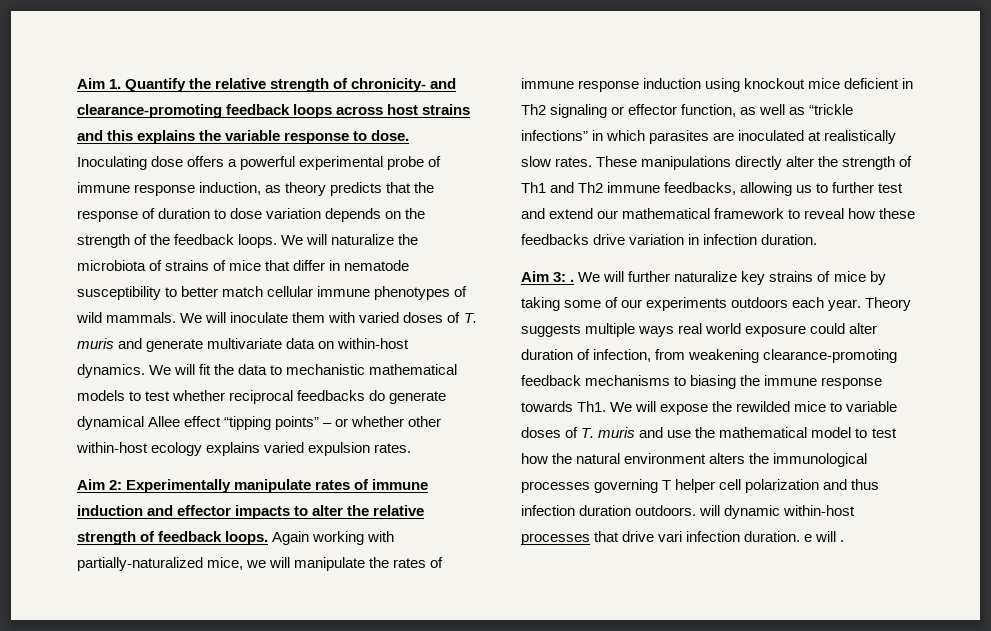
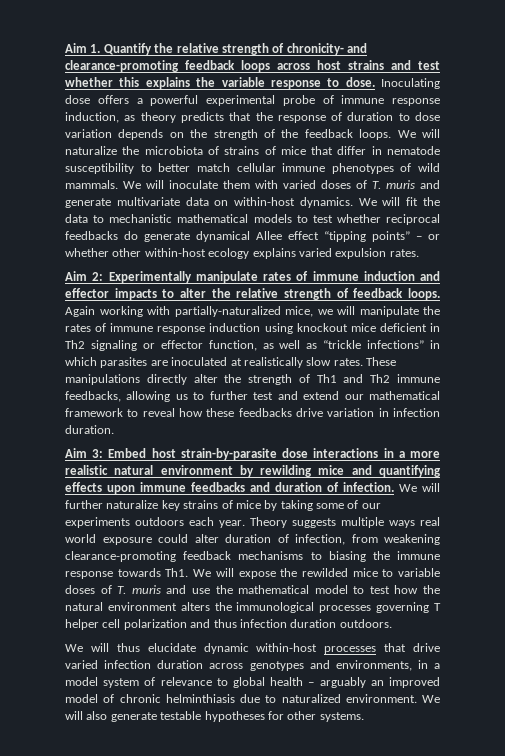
- Aim 1. Quantify the relative strength of chronicity- and clearance-promoting feedback loops across host strains and this explains the variable response to dose.
+ Aim 1. Quantify the relative strength of chronicity- and clearance-promoting feedback loops across host strains and test whether this explains the variable response to dose.
- Aim 3: .
+ Aim 3: Embed host strain-by-parasite dose interactions in a more realistic natural environment by rewilding mice and quantifying effects upon immune feedbacks and duration of infection.
- Theory suggests multiple ways real world exposure could alter duration of infection, from weakening clearance-promoting feedback mechanisms to biasing the immune response towards Th1. We will expose the rewilded mice to variable doses of T. muris and use the mathematical model to test how the natural environment alters the immunological processes governing T helper cell polarization and thus infection duration outdoors. will dynamic within-host processes that drive vari infection duration. e will .
+ Theory suggests multiple ways real world exposure could alter duration of infection, from weakening clearance-promoting feedback mechanisms to biasing the immune response towards Th1. We will expose the rewilded mice to variable doses of T. muris and use the mathematical model to test how the natural environment alters the immunological processes governing T helper cell polarization and thus infection duration outdoors.
+ We will thus elucidate dynamic within-host processes that drive varied infection duration across genotypes and environments, in a model system of relevance to global health – arguably an improved model of chronic helminthiasis due to naturalized environment. We will also generate testable hypotheses for other systems.

